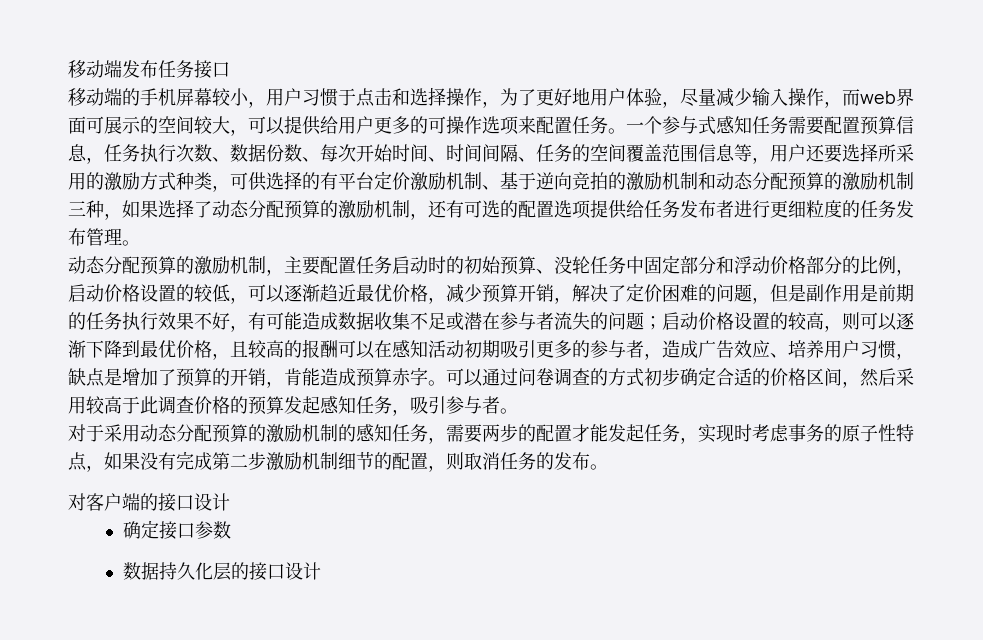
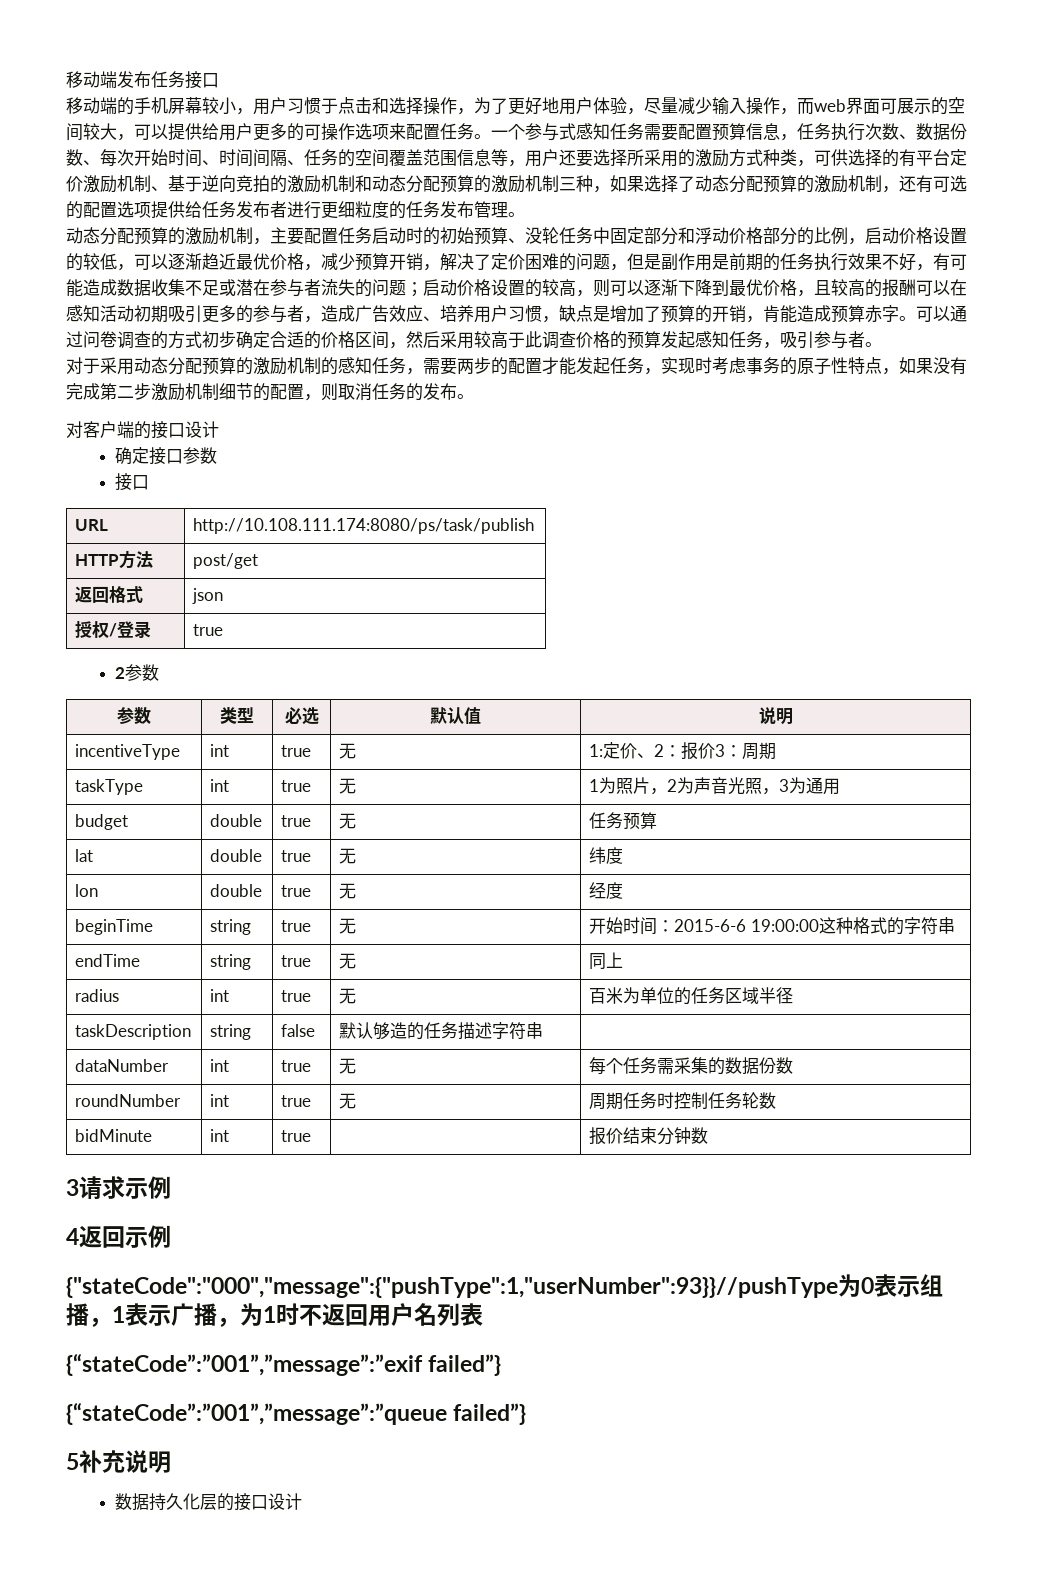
  确定接口参数
+ 接口
+ URL | http://10.108.111.174:8080/ps/task/publish
+ HTTP方法 | post/get
+ 返回格式 | json
+ 授权/登录 | true
+ 2参数
+ 参数 | 类型 | 必选 | 默认值 | 说明
+ incentiveType | int | true | 无 | 1:定价、2：报价3：周期
+ taskType | int | true | 无 | 1为照片，2为声音光照，3为通用
+ budget | double | true | 无 | 任务预算
+ lat | double | true | 无 | 纬度
+ lon | double | true | 无 | 经度
+ beginTime | string | true | 无 | 开始时间：2015-6-6 19:00:00这种格式的字符串
+ endTime | string | true | 无 | 同上
+ radius | int | true | 无 | 百米为单位的任务区域半径
+ taskDescription | string | false | 默认够造的任务描述字符串 |
+ dataNumber | int | true | 无 | 每个任务需采集的数据份数
+ roundNumber | int | true | 无 | 周期任务时控制任务轮数
+ bidMinute | int | true | | 报价结束分钟数
+ 3请求示例
+ 4返回示例
+ {"stateCode":"000","message":{"pushType":1,"userNumber":93}}//pushType为0表示组播，1表示广播，为1时不返回用户名列表
+ {“stateCode”:”001”,”message”:”exif failed”}
+ {“stateCode”:”001”,”message”:”queue failed”}
+ 5补充说明

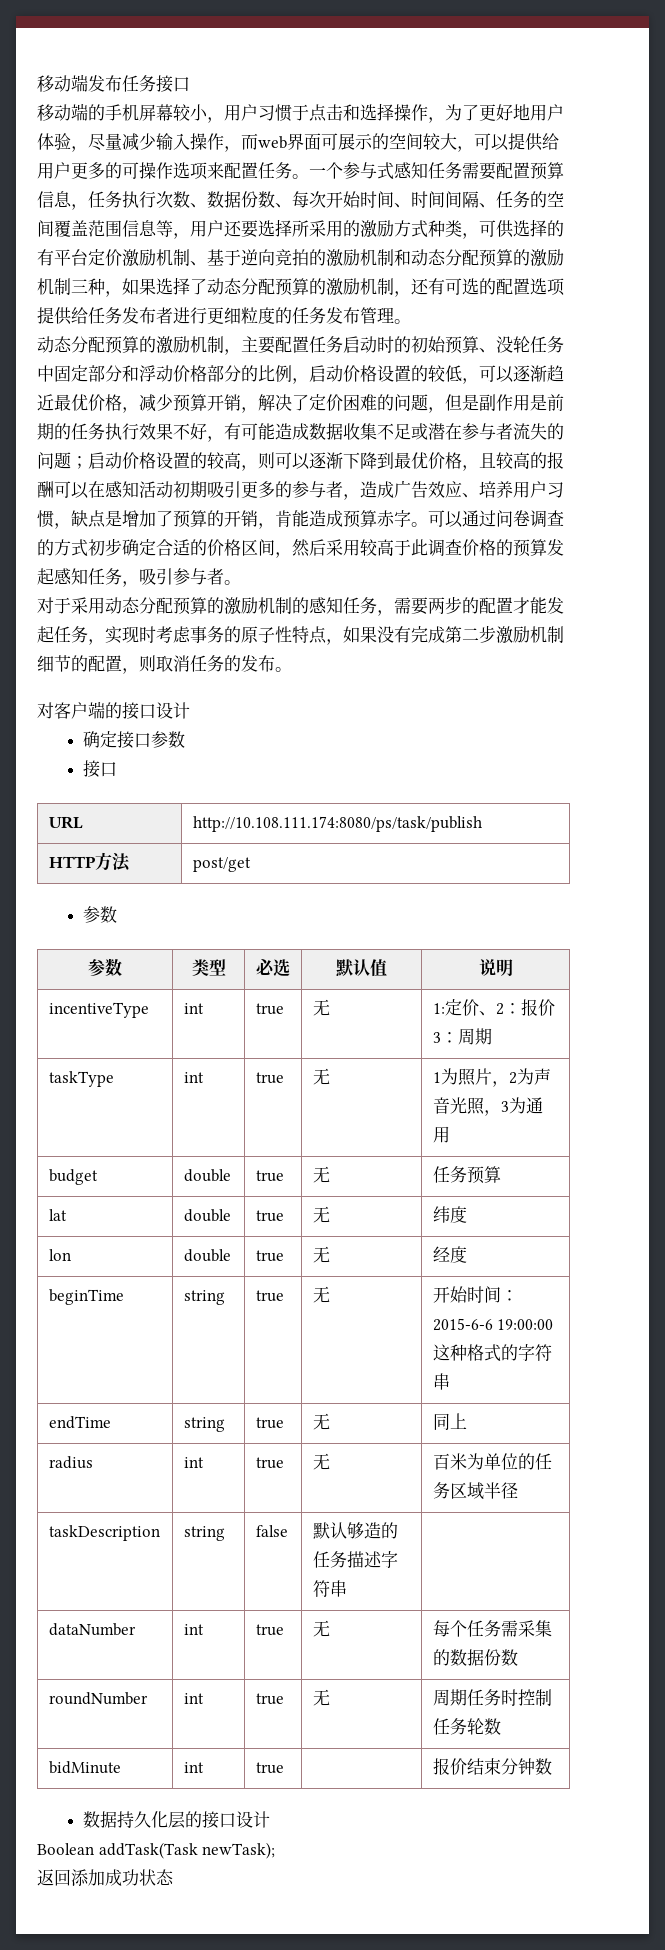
  HTTP方法 | post/get
- 返回格式 | json
- 授权/登录 | true
- 2参数
+ 参数
- 3请求示例
- 4返回示例
- {"stateCode":"000","message":{"pushType":1,"userNumber":93}}//pushType为0表示组播，1表示广播，为1时不返回用户名列表
- {“stateCode”:”001”,”message”:”exif failed”}
- {“stateCode”:”001”,”message”:”queue failed”}
- 5补充说明
+ Boolean addTask(Task newTask);
+ 返回添加成功状态

